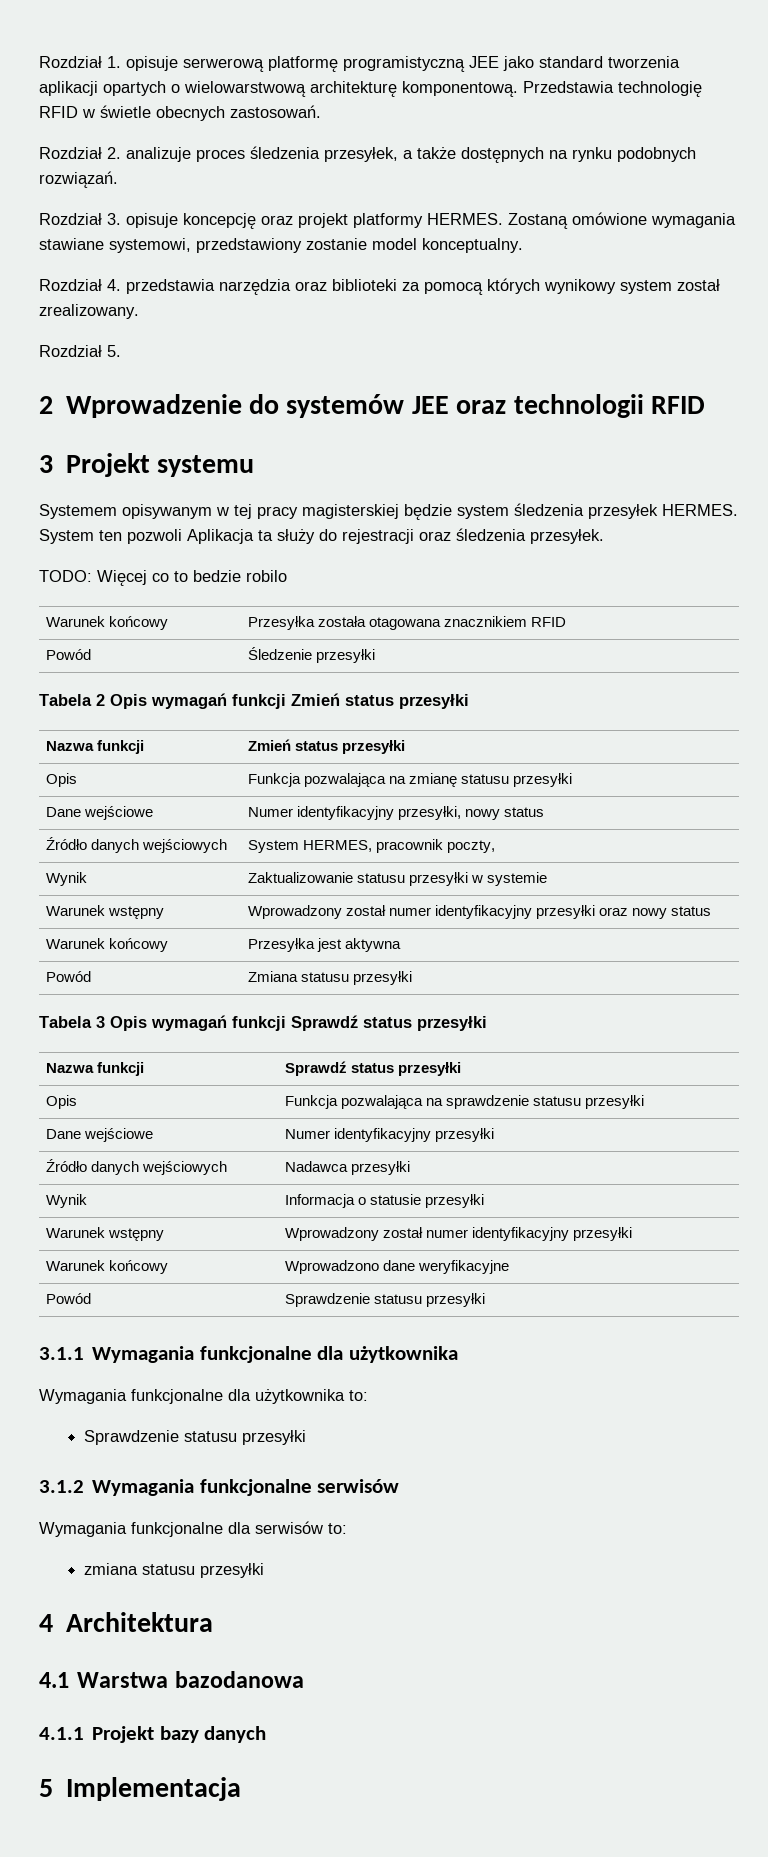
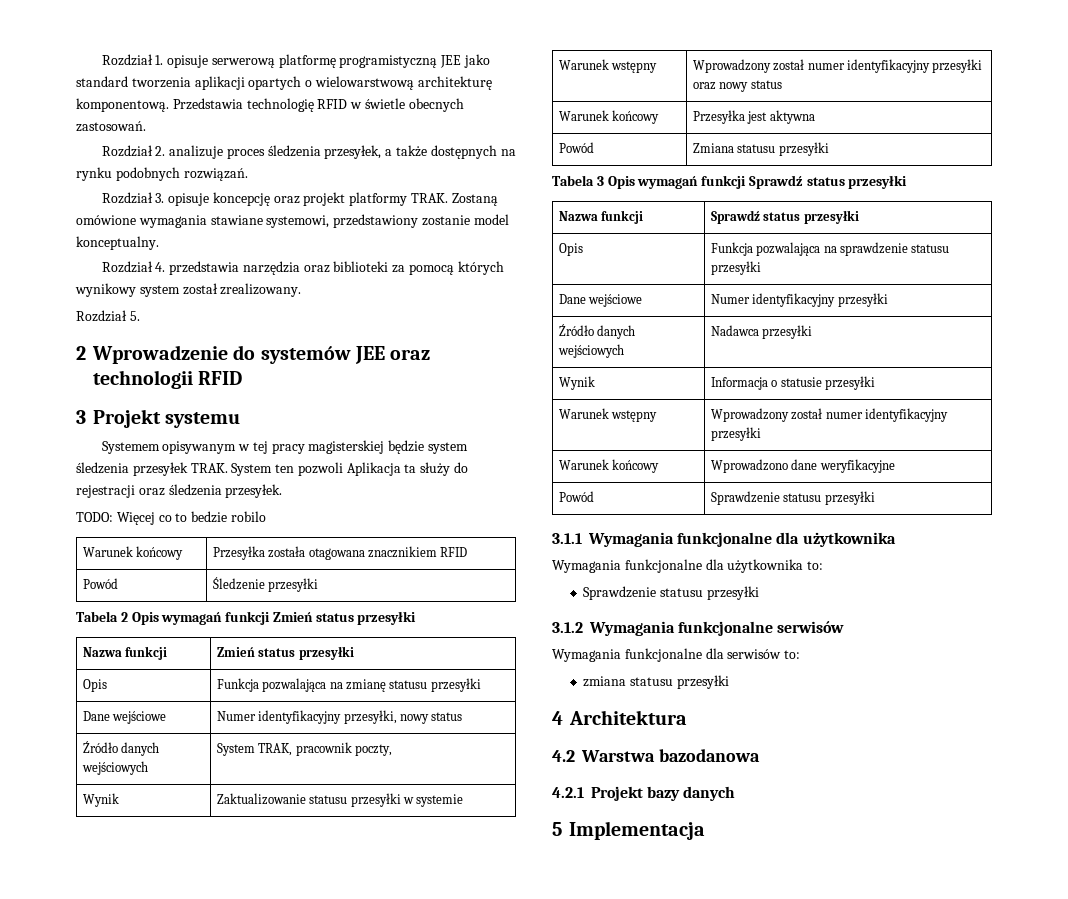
- Rozdział 3. opisuje koncepcję oraz projekt platformy HERMES.
+ Rozdział 3. opisuje koncepcję oraz projekt platformy TRAK.
- Systemem opisywanym w tej pracy magisterskiej będzie system śledzenia przesyłek HERMES.
+ Systemem opisywanym w tej pracy magisterskiej będzie system śledzenia przesyłek TRAK.
- Źródło danych wejściowych | System HERMES, pracownik poczty,
+ Źródło danych wejściowych | System TRAK, pracownik poczty,
- 4.1 Warstwa bazodanowa
+ 4.2 Warstwa bazodanowa
- 4.1.1 Projekt bazy danych
+ 4.2.1 Projekt bazy danych

